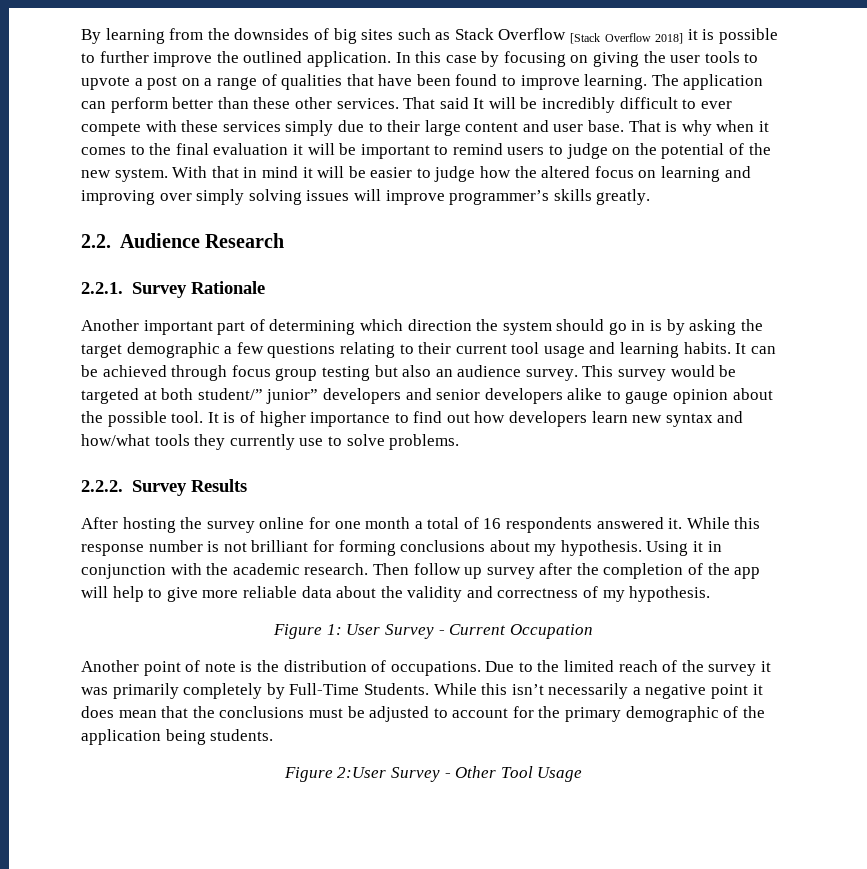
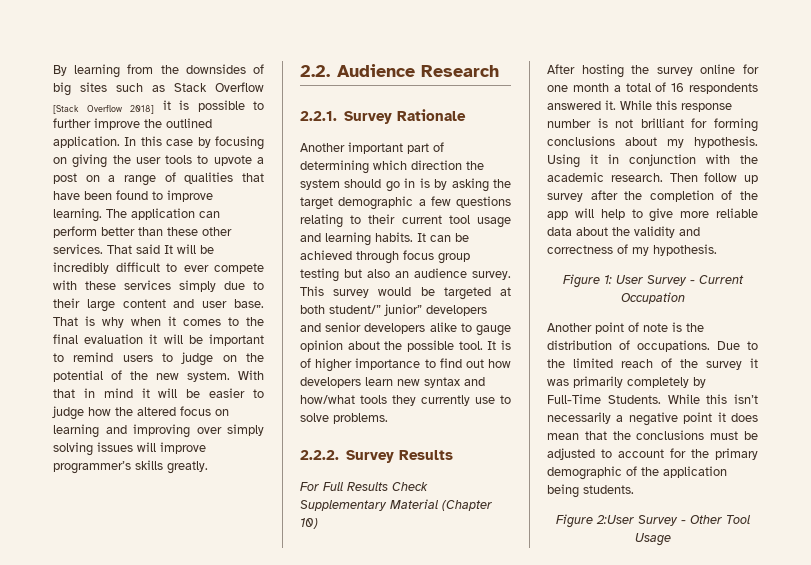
+ For Full Results Check Supplementary Material (Chapter 10)

